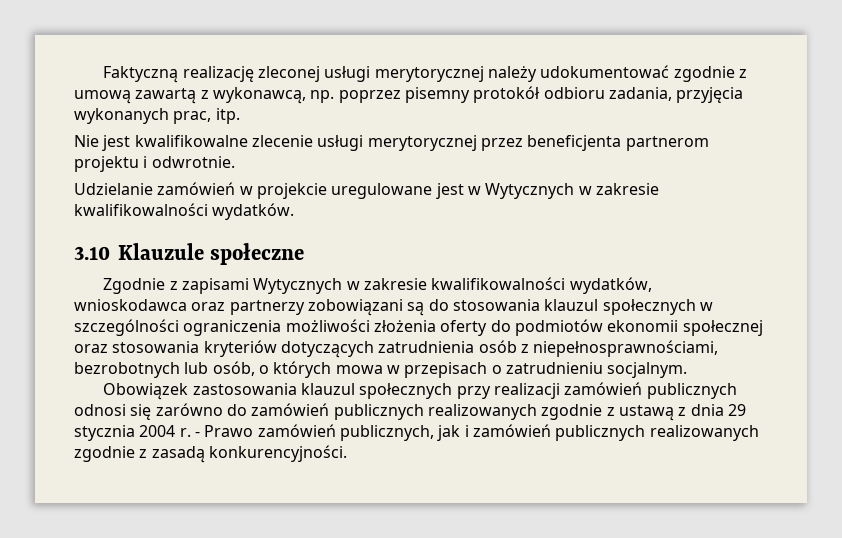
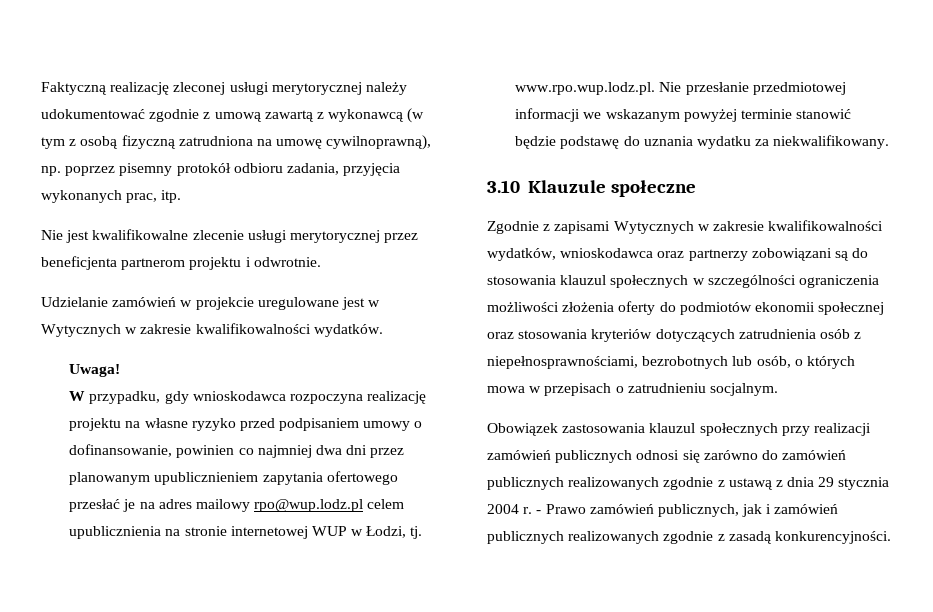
- Faktyczną realizację zleconej usługi merytorycznej należy udokumentować zgodnie z umową zawartą z wykonawcą, np. poprzez pisemny protokół odbioru zadania, przyjęcia wykonanych prac, itp.
+ Faktyczną realizację zleconej usługi merytorycznej należy udokumentować zgodnie z umową zawartą z wykonawcą (w tym z osobą fizyczną zatrudniona na umowę cywilnoprawną), np. poprzez pisemny protokół odbioru zadania, przyjęcia wykonanych prac, itp.
+ Uwaga!
+ W przypadku, gdy wnioskodawca rozpoczyna realizację projektu na własne ryzyko przed podpisaniem umowy o dofinansowanie, powinien co najmniej dwa dni przez planowanym upublicznieniem zapytania ofertowego przesłać je na adres mailowy rpo@wup.lodz.pl celem upublicznienia na stronie internetowej WUP w Łodzi, tj. www.rpo.wup.lodz.pl. Nie przesłanie przedmiotowej informacji we wskazanym powyżej terminie stanowić będzie podstawę do uznania wydatku za niekwalifikowany.

